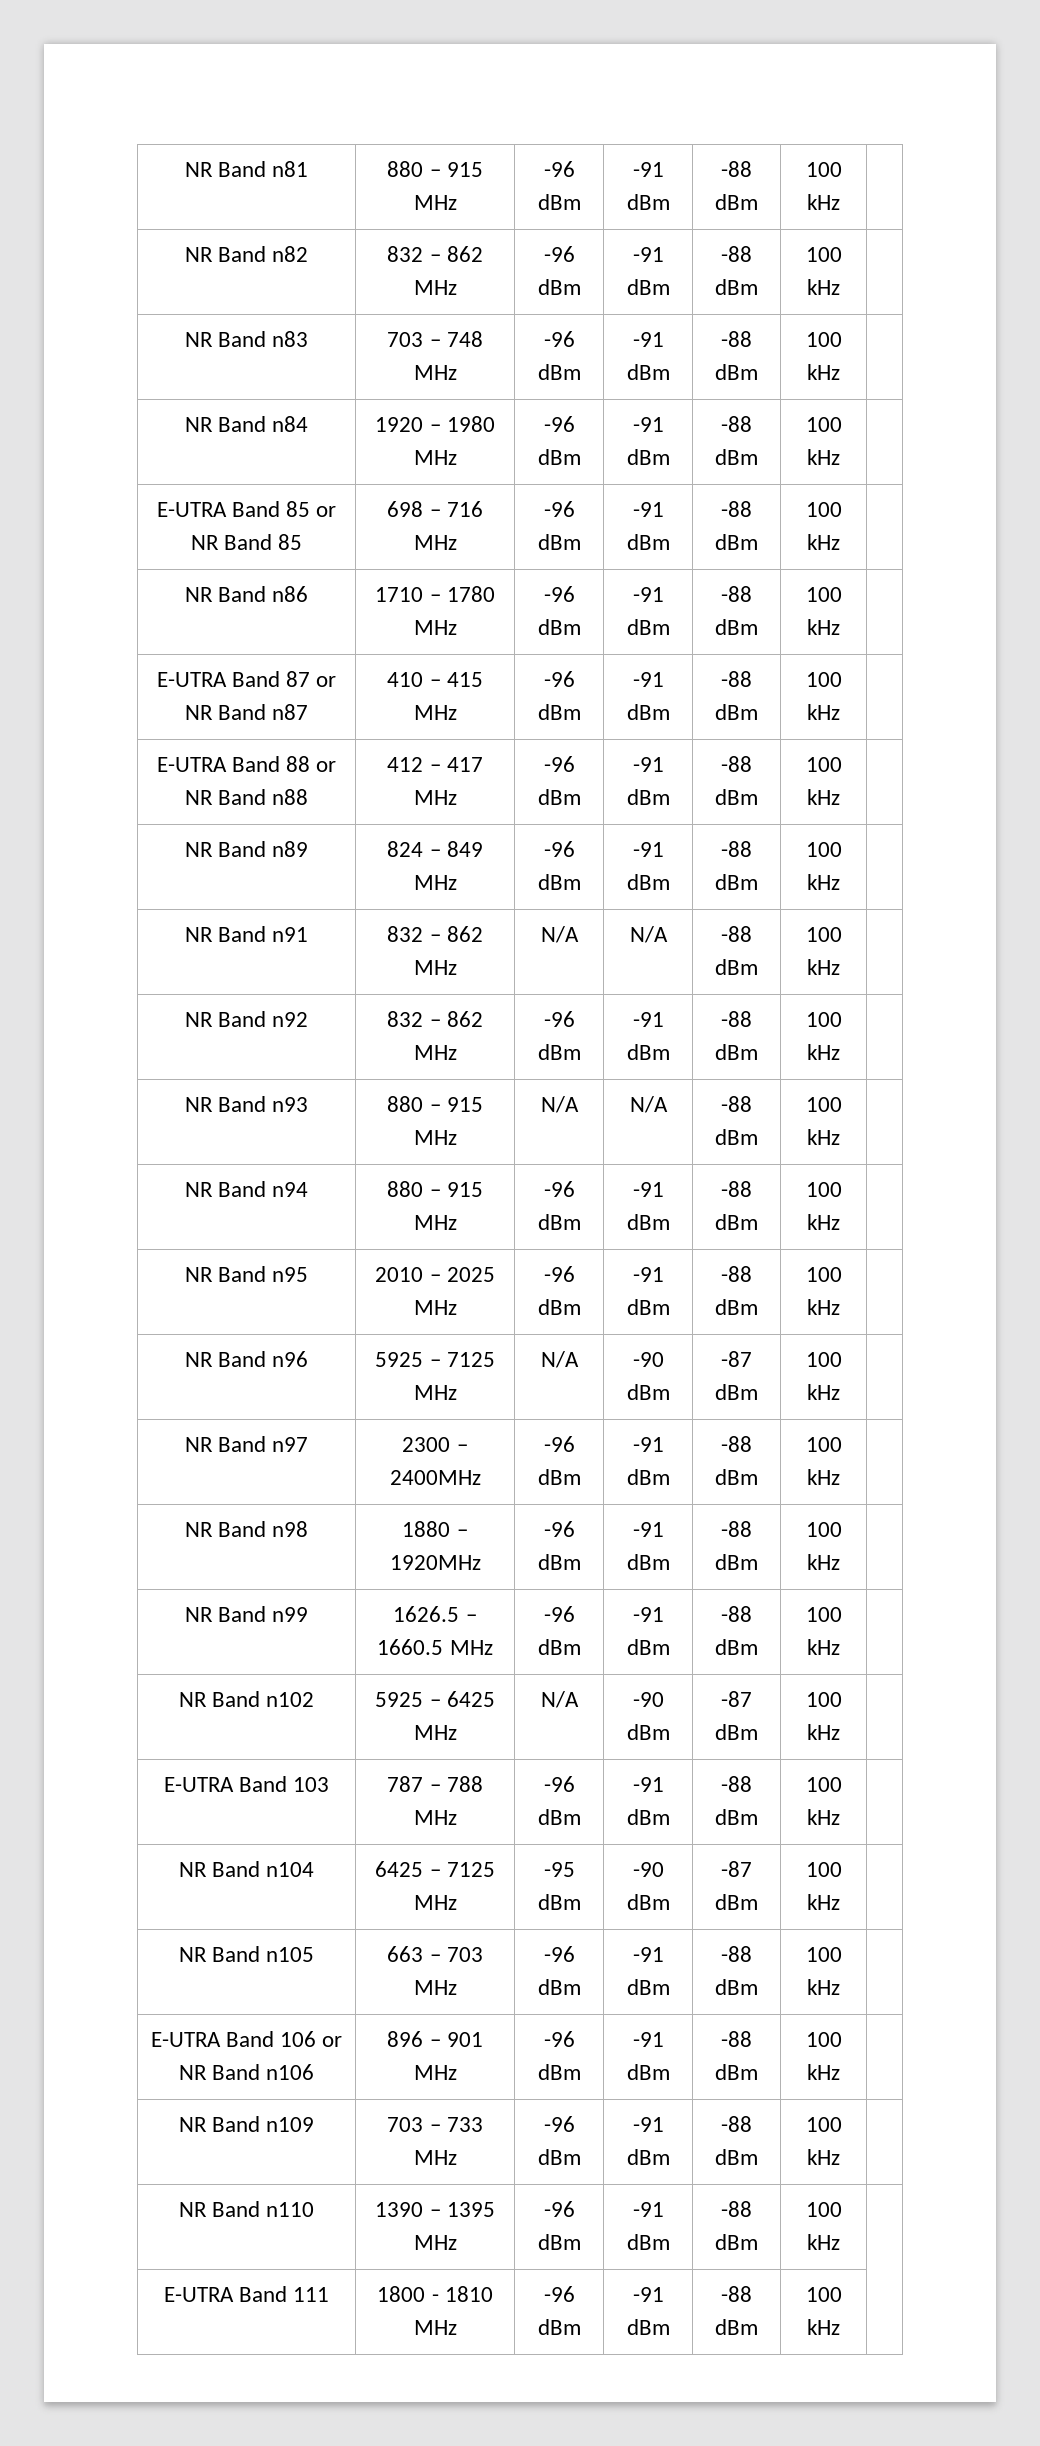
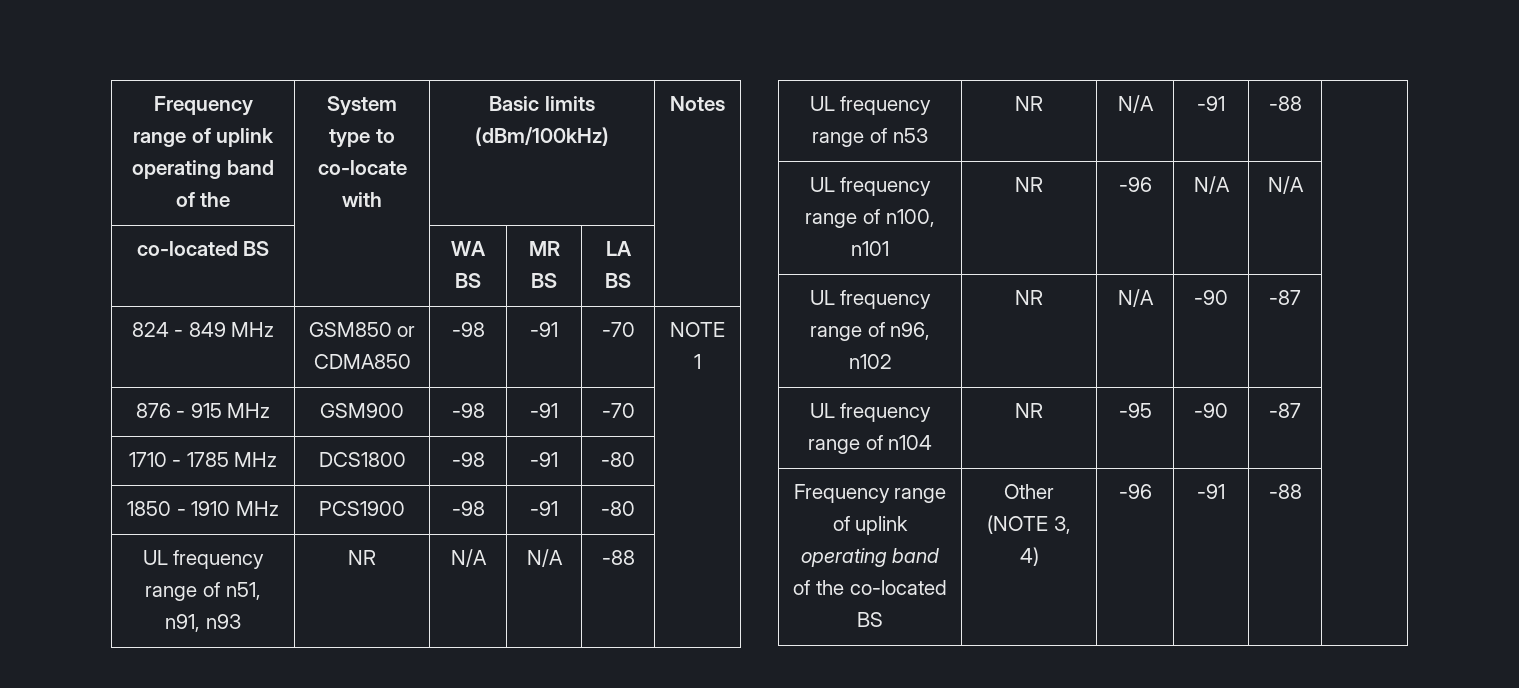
- NR Band n81 | 880 – 915 MHz | -96 dBm | -91 dBm | -88 dBm | 100 kHz |
- NR Band n82 | 832 – 862 MHz | -96 dBm | -91 dBm | -88 dBm | 100 kHz |
- NR Band n83 | 703 – 748 MHz | -96 dBm | -91 dBm | -88 dBm | 100 kHz |
- NR Band n84 | 1920 – 1980 MHz | -96 dBm | -91 dBm | -88 dBm | 100 kHz |
- E-UTRA Band 85 or NR Band 85 | 698 – 716 MHz | -96 dBm | -91 dBm | -88 dBm | 100 kHz |
- NR Band n86 | 1710 – 1780 MHz | -96 dBm | -91 dBm | -88 dBm | 100 kHz |
- E-UTRA Band 87 or NR Band n87 | 410 – 415 MHz | -96 dBm | -91 dBm | -88 dBm | 100 kHz |
- E-UTRA Band 88 or NR Band n88 | 412 – 417 MHz | -96 dBm | -91 dBm | -88 dBm | 100 kHz |
- NR Band n89 | 824 – 849 MHz | -96 dBm | -91 dBm | -88 dBm | 100 kHz |
- NR Band n91 | 832 – 862 MHz | N/A | N/A | -88 dBm | 100 kHz |
- NR Band n92 | 832 – 862 MHz | -96 dBm | -91 dBm | -88 dBm | 100 kHz |
- NR Band n93 | 880 – 915 MHz | N/A | N/A | -88 dBm | 100 kHz |
- NR Band n94 | 880 – 915 MHz | -96 dBm | -91 dBm | -88 dBm | 100 kHz |
- NR Band n95 | 2010 – 2025 MHz | -96 dBm | -91 dBm | -88 dBm | 100 kHz |
- NR Band n96 | 5925 – 7125 MHz | N/A | -90 dBm | -87 dBm | 100 kHz |
- NR Band n97 | 2300 – 2400MHz | -96 dBm | -91 dBm | -88 dBm | 100 kHz |
- NR Band n98 | 1880 – 1920MHz | -96 dBm | -91 dBm | -88 dBm | 100 kHz |
- NR Band n99 | 1626.5 – 1660.5 MHz | -96 dBm | -91 dBm | -88 dBm | 100 kHz |
- NR Band n102 | 5925 – 6425 MHz | N/A | -90 dBm | -87 dBm | 100 kHz |
- E-UTRA Band 103 | 787 – 788 MHz | -96 dBm | -91 dBm | -88 dBm | 100 kHz |
- NR Band n104 | 6425 – 7125 MHz | -95 dBm | -90 dBm | -87 dBm | 100 kHz |
- NR Band n105 | 663 – 703 MHz | -96 dBm | -91 dBm | -88 dBm | 100 kHz |
- E-UTRA Band 106 or NR Band n106 | 896 – 901 MHz | -96 dBm | -91 dBm | -88 dBm | 100 kHz |
- NR Band n109 | 703 – 733 MHz | -96 dBm | -91 dBm | -88 dBm | 100 kHz |
- NR Band n110 | 1390 – 1395 MHz | -96 dBm | -91 dBm | -88 dBm | 100 kHz |
- E-UTRA Band 111 | 1800 - 1810 MHz | -96 dBm | -91 dBm | -88 dBm | 100 kHz |
+ Frequency range of uplink operating band of the | System type to co-locate with | Basic limits (dBm/100kHz) | Notes
+ co-located BS | | WA BS | MR BS | LA BS |
+ 824 - 849 MHz | GSM850 or CDMA850 | -98 | -91 | -70 | NOTE 1
+ 876 - 915 MHz | GSM900 | -98 | -91 | -70 |
+ 1710 - 1785 MHz | DCS1800 | -98 | -91 | -80 |
+ 1850 - 1910 MHz | PCS1900 | -98 | -91 | -80 |
+ UL frequency range of n51, n91, n93 | NR | N/A | N/A | -88 |
+ UL frequency range of n53 | NR | N/A | -91 | -88 |
+ UL frequency range of n100, n101 | NR | -96 | N/A | N/A |
+ UL frequency range of n96, n102 | NR | N/A | -90 | -87 |
+ UL frequency range of n104 | NR | -95 | -90 | -87 |
+ Frequency range of uplink operating band of the co-located BS | Other (NOTE 3, 4) | -96 | -91 | -88 |

